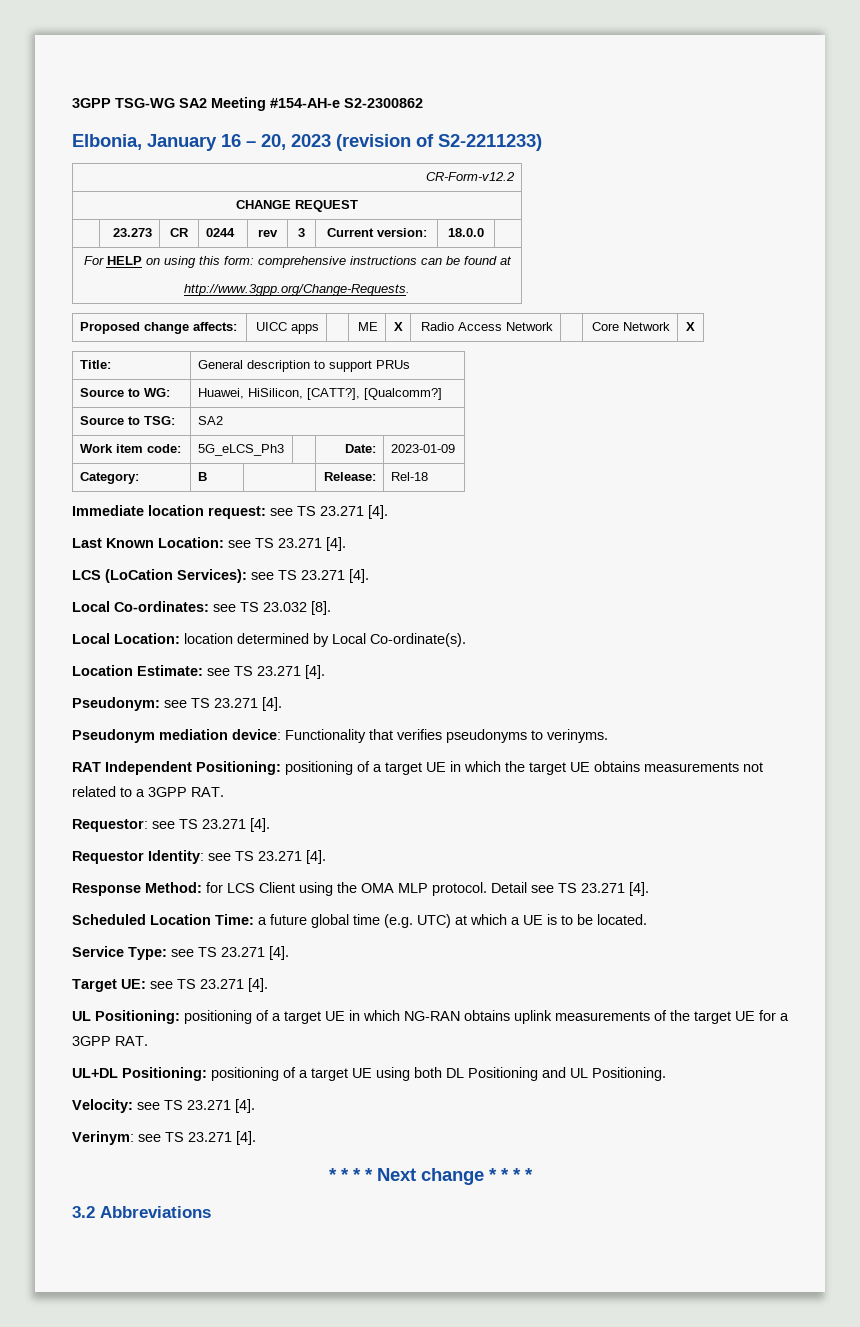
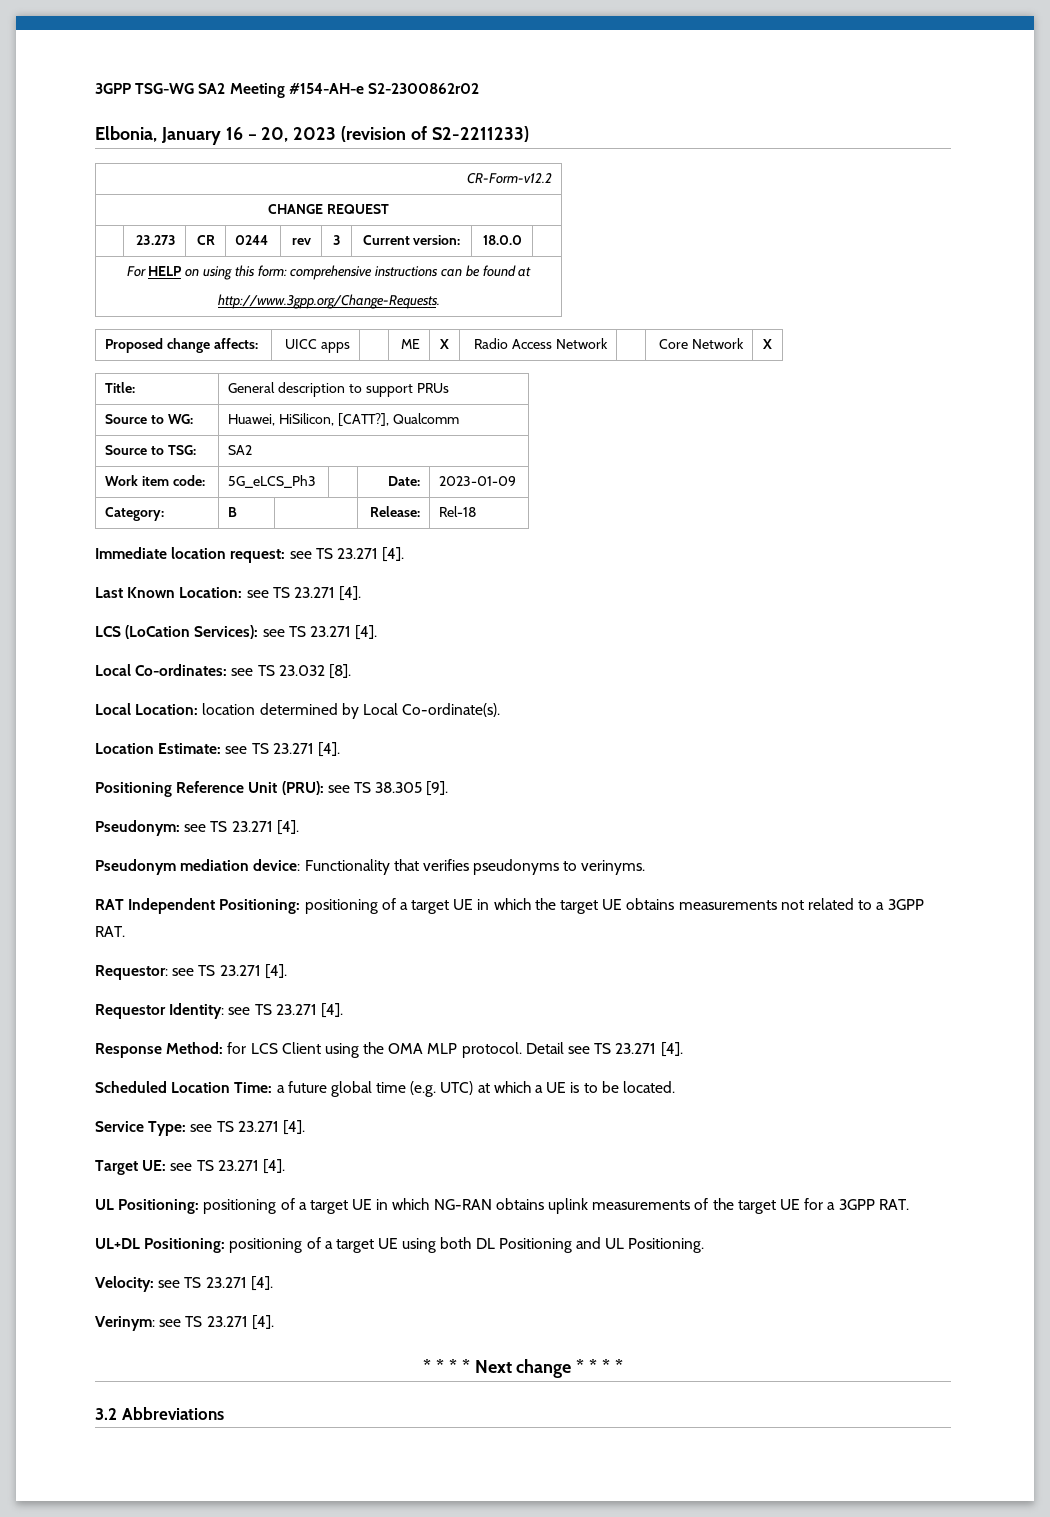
- 3GPP TSG-WG SA2 Meeting #154-AH-e S2-2300862
+ 3GPP TSG-WG SA2 Meeting #154-AH-e S2-2300862r02
- Source to WG: | Huawei, HiSilicon, [CATT?], [Qualcomm?]
+ Source to WG: | Huawei, HiSilicon, [CATT?], Qualcomm
+ Positioning Reference Unit (PRU): see TS 38.305 [9].

